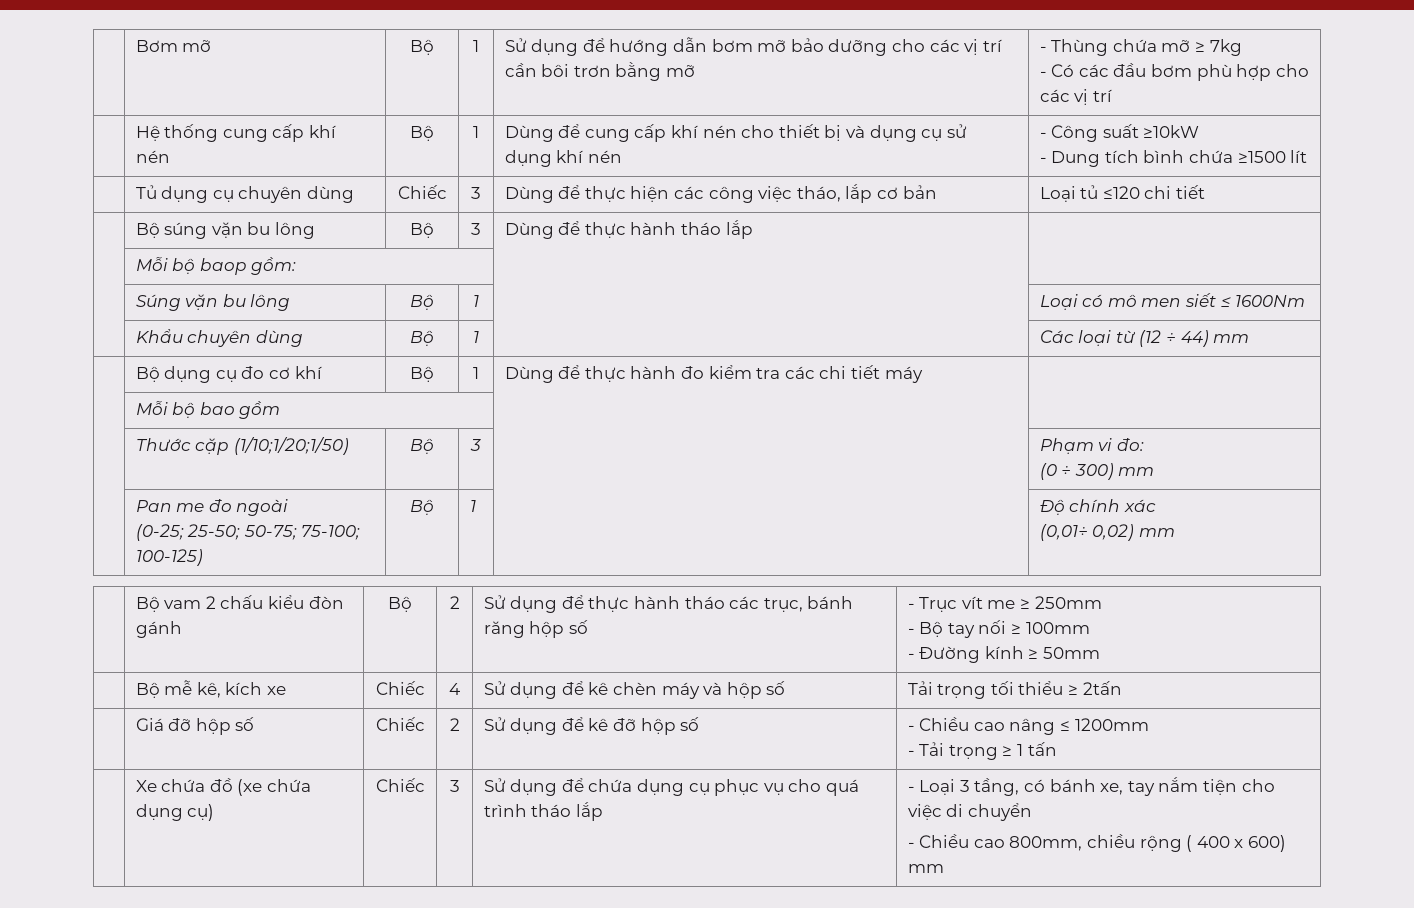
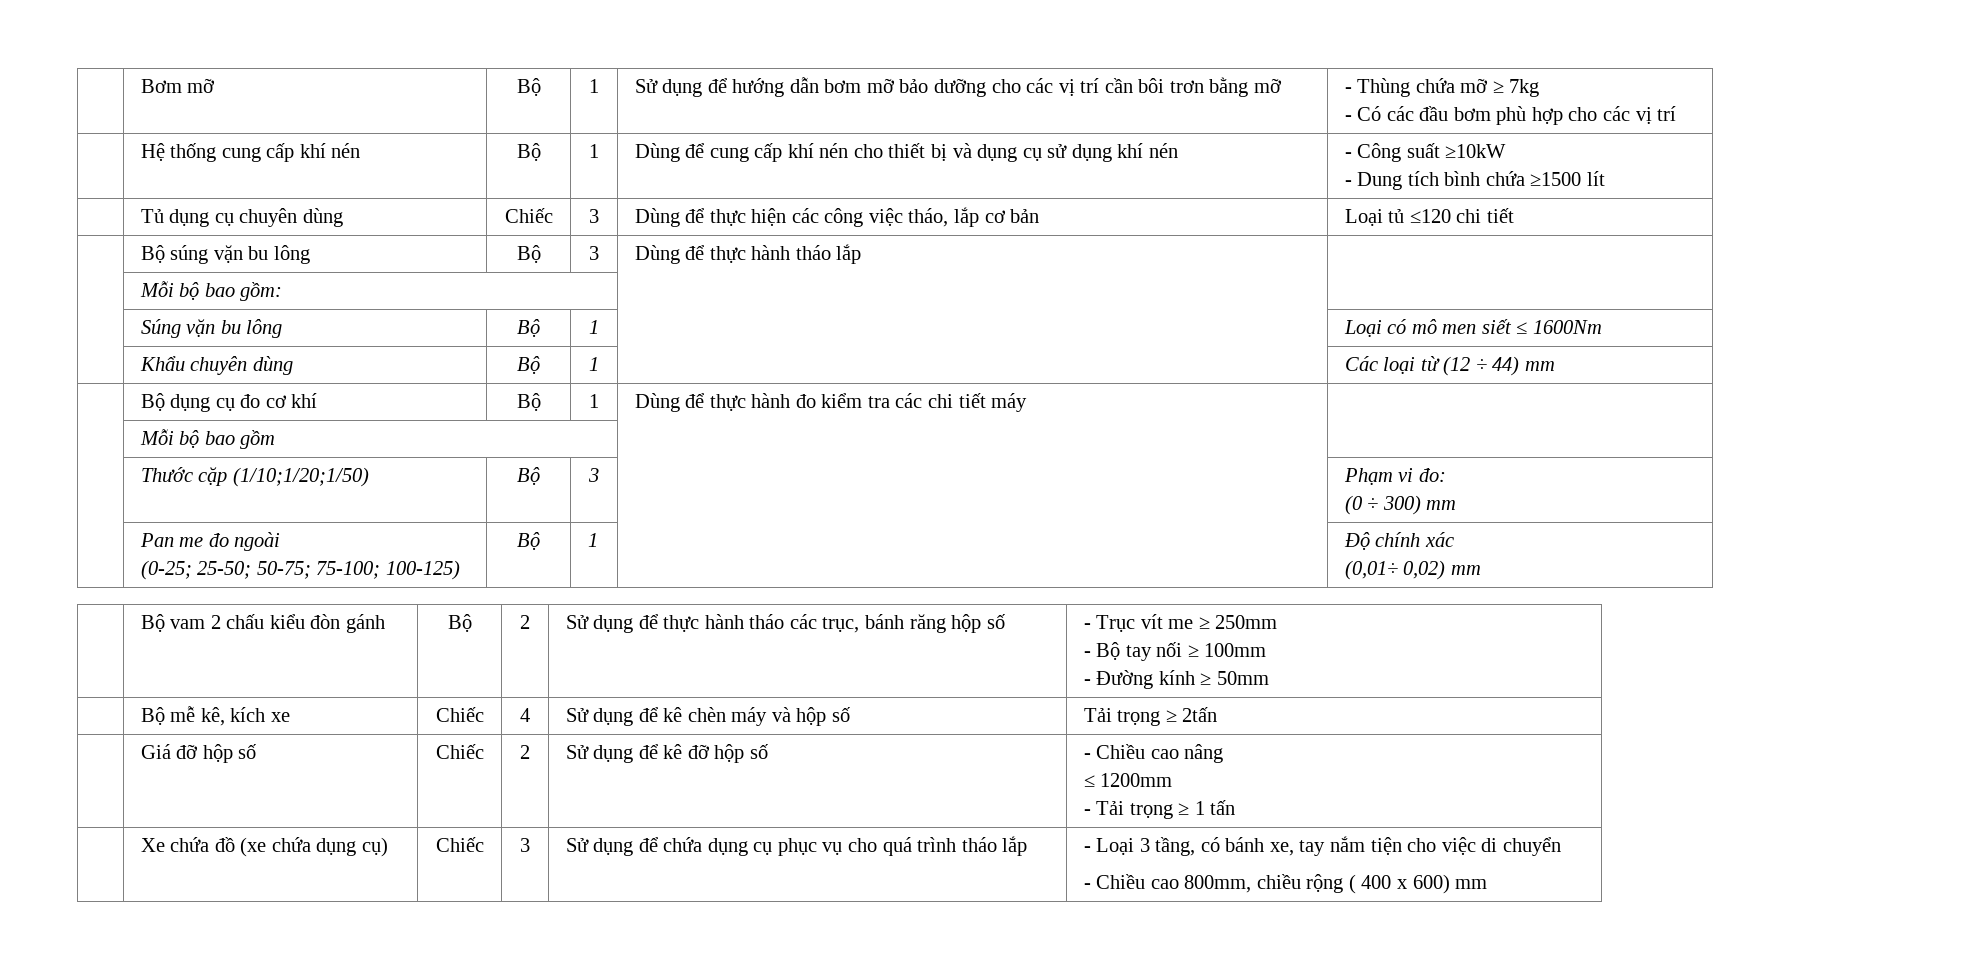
- | Mỗi bộ baop gồm: | |
+ | Mỗi bộ bao gồm: | |
- | Bộ mễ kê, kích xe | Chiếc | 4 | Sử dụng để kê chèn máy và hộp số | Tải trọng tối thiểu ≥ 2tấn
+ | Bộ mễ kê, kích xe | Chiếc | 4 | Sử dụng để kê chèn máy và hộp số | Tải trọng ≥ 2tấn
- | Giá đỡ hộp số | Chiếc | 2 | Sử dụng để kê đỡ hộp số | - Chiều cao nâng ≤ 1200mm
+ | Giá đỡ hộp số | Chiếc | 2 | Sử dụng để kê đỡ hộp số | - Chiều cao nâng
+ ≤ 1200mm

